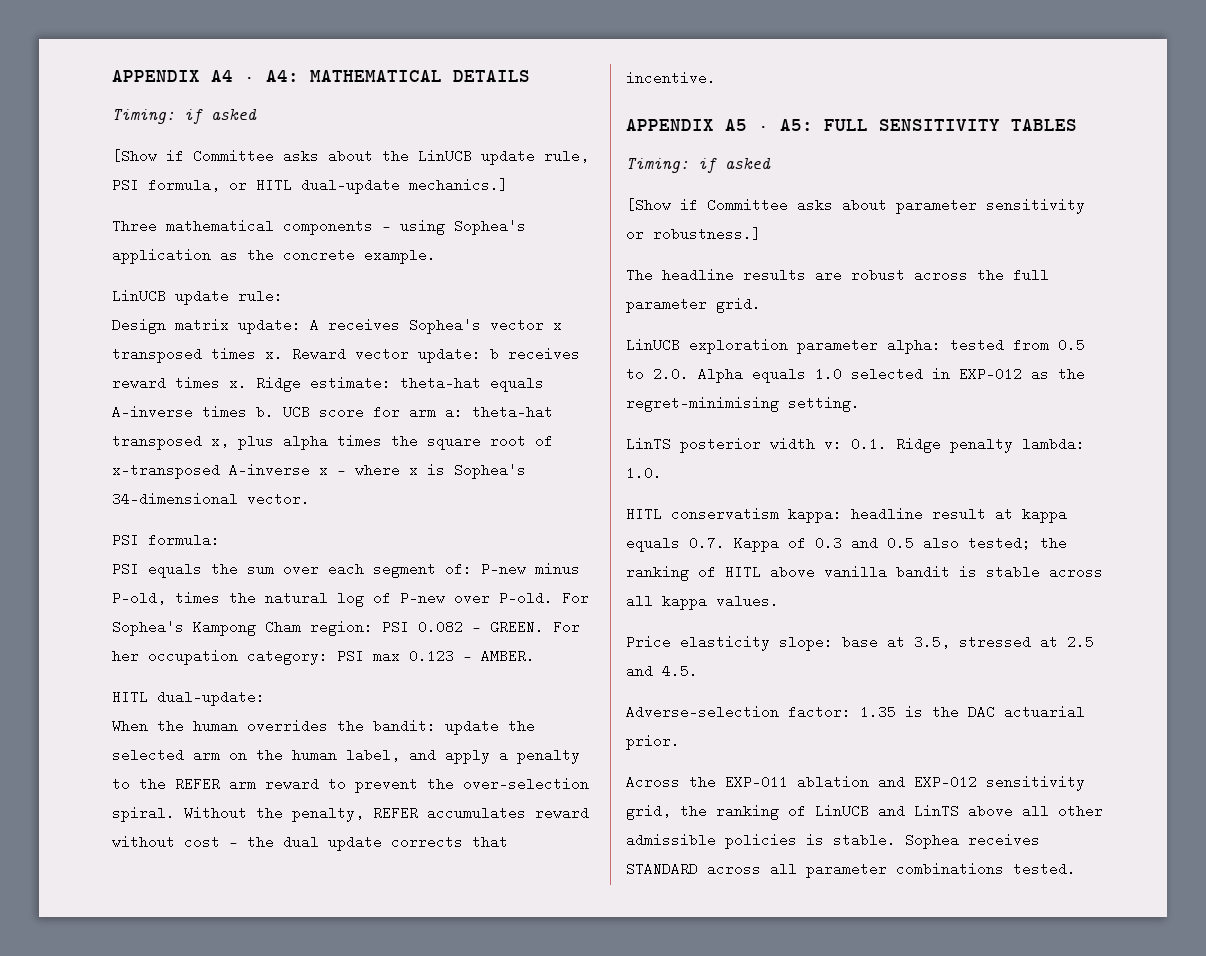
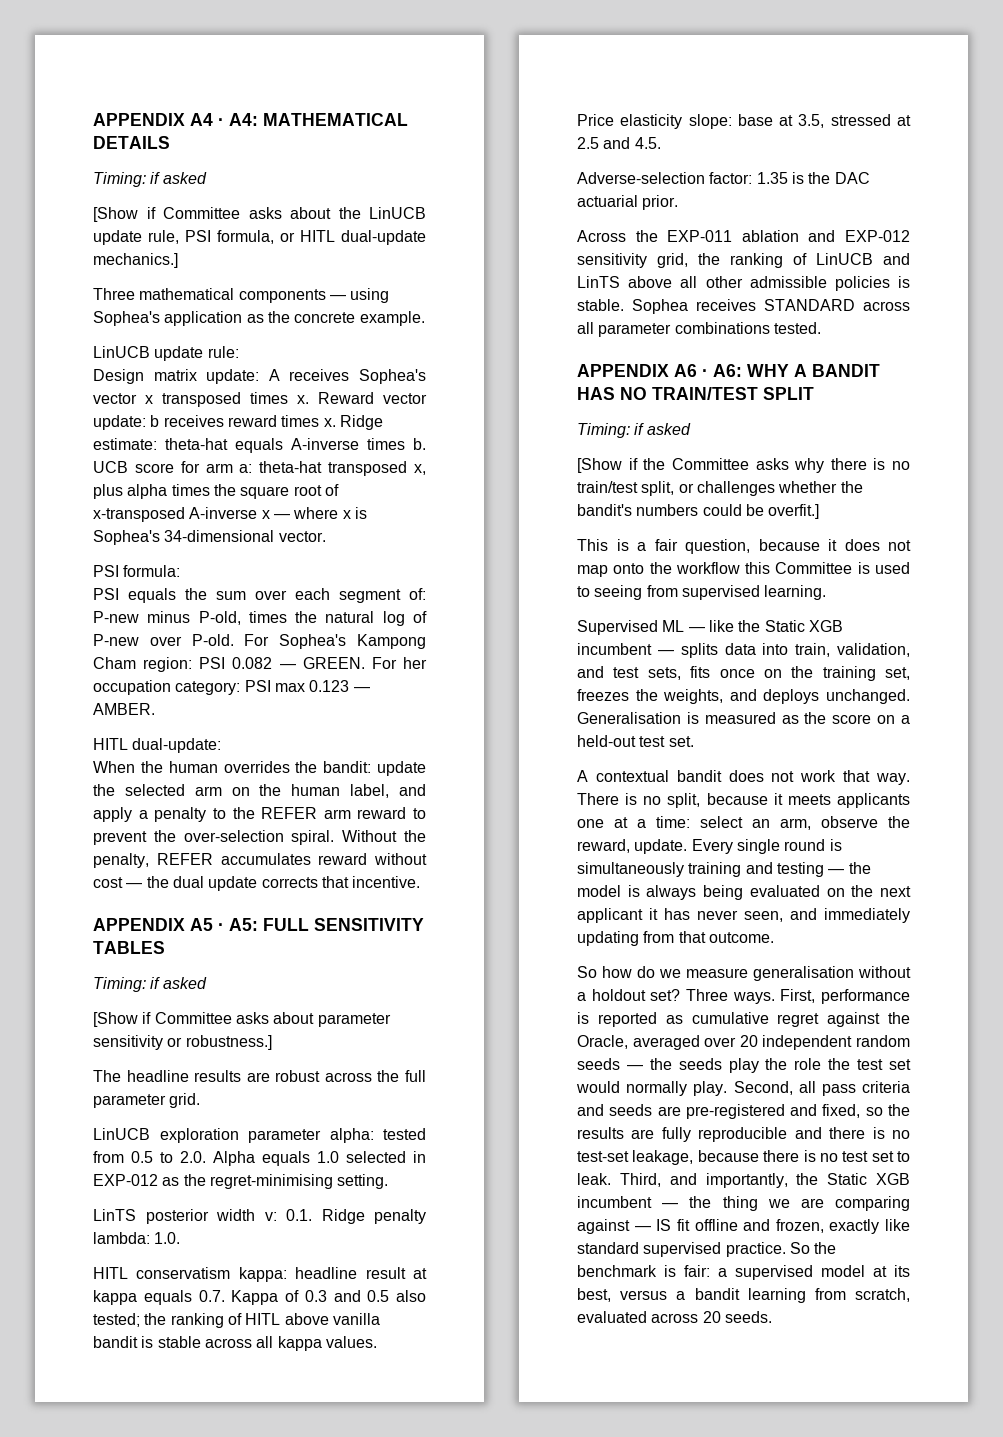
+ APPENDIX A6 · A6: WHY A BANDIT HAS NO TRAIN/TEST SPLIT
+ Timing: if asked
+ [Show if the Committee asks why there is no train/test split, or challenges whether the bandit's numbers could be overfit.]
+ This is a fair question, because it does not map onto the workflow this Committee is used to seeing from supervised learning.
+ Supervised ML — like the Static XGB incumbent — splits data into train, validation, and test sets, fits once on the training set, freezes the weights, and deploys unchanged. Generalisation is measured as the score on a held-out test set.
+ A contextual bandit does not work that way. There is no split, because it meets applicants one at a time: select an arm, observe the reward, update. Every single round is simultaneously training and testing — the model is always being evaluated on the next applicant it has never seen, and immediately updating from that outcome.
+ So how do we measure generalisation without a holdout set? Three ways. First, performance is reported as cumulative regret against the Oracle, averaged over 20 independent random seeds — the seeds play the role the test set would normally play. Second, all pass criteria and seeds are pre-registered and fixed, so the results are fully reproducible and there is no test-set leakage, because there is no test set to leak. Third, and importantly, the Static XGB incumbent — the thing we are comparing against — IS fit offline and frozen, exactly like standard supervised practice. So the benchmark is fair: a supervised model at its best, versus a bandit learning from scratch, evaluated across 20 seeds.

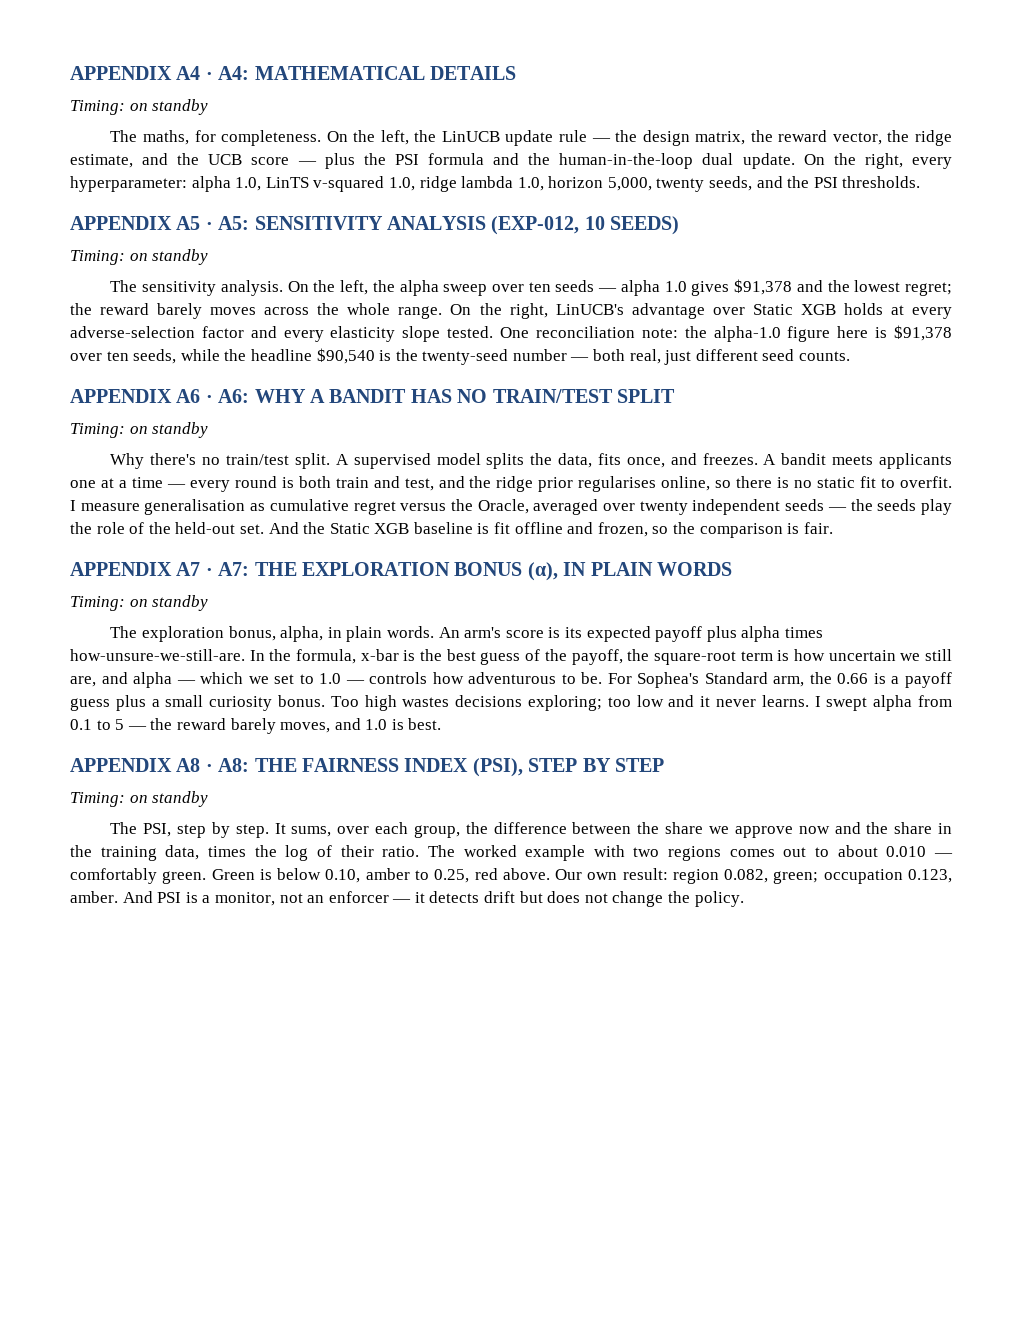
  APPENDIX A4 · A4: MATHEMATICAL DETAILS
- Timing: if asked
- [Show if Committee asks about the LinUCB update rule, PSI formula, or HITL dual-update mechanics.]
- Three mathematical components — using Sophea's application as the concrete example.
- LinUCB update rule:
- Design matrix update: A receives Sophea's vector x transposed times x. Reward vector update: b receives reward times x. Ridge estimate: theta-hat equals A-inverse times b. UCB score for arm a: theta-hat transposed x, plus alpha times the square root of x-transposed A-inverse x — where x is Sophea's 34-dimensional vector.
- PSI formula:
- PSI equals the sum over each segment of: P-new minus P-old, times the natural log of P-new over P-old. For Sophea's Kampong Cham region: PSI 0.082 — GREEN. For her occupation category: PSI max 0.123 — AMBER.
- HITL dual-update:
- When the human overrides the bandit: update the selected arm on the human label, and apply a penalty to the REFER arm reward to prevent the over-selection spiral. Without the penalty, REFER accumulates reward without cost — the dual update corrects that incentive.
- APPENDIX A5 · A5: FULL SENSITIVITY TABLES
- Timing: if asked
- [Show if Committee asks about parameter sensitivity or robustness.]
- The headline results are robust across the full parameter grid.
- LinUCB exploration parameter alpha: tested from 0.5 to 2.0. Alpha equals 1.0 selected in EXP-012 as the regret-minimising setting.
- LinTS posterior width v: 0.1. Ridge penalty lambda: 1.0.
- HITL conservatism kappa: headline result at kappa equals 0.7. Kappa of 0.3 and 0.5 also tested; the ranking of HITL above vanilla bandit is stable across all kappa values.
- Price elasticity slope: base at 3.5, stressed at 2.5 and 4.5.
- Adverse-selection factor: 1.35 is the DAC actuarial prior.
- Across the EXP-011 ablation and EXP-012 sensitivity grid, the ranking of LinUCB and LinTS above all other admissible policies is stable. Sophea receives STANDARD across all parameter combinations tested.
+ Timing: on standby
+ The maths, for completeness. On the left, the LinUCB update rule — the design matrix, the reward vector, the ridge estimate, and the UCB score — plus the PSI formula and the human-in-the-loop dual update. On the right, every hyperparameter: alpha 1.0, LinTS v-squared 1.0, ridge lambda 1.0, horizon 5,000, twenty seeds, and the PSI thresholds.
+ APPENDIX A5 · A5: SENSITIVITY ANALYSIS (EXP-012, 10 SEEDS)
+ Timing: on standby
+ The sensitivity analysis. On the left, the alpha sweep over ten seeds — alpha 1.0 gives $91,378 and the lowest regret; the reward barely moves across the whole range. On the right, LinUCB's advantage over Static XGB holds at every adverse-selection factor and every elasticity slope tested. One reconciliation note: the alpha-1.0 figure here is $91,378 over ten seeds, while the headline $90,540 is the twenty-seed number — both real, just different seed counts.
  APPENDIX A6 · A6: WHY A BANDIT HAS NO TRAIN/TEST SPLIT
- Timing: if asked
- [Show if the Committee asks why there is no train/test split, or challenges whether the bandit's numbers could be overfit.]
- This is a fair question, because it does not map onto the workflow this Committee is used to seeing from supervised learning.
- Supervised ML — like the Static XGB incumbent — splits data into train, validation, and test sets, fits once on the training set, freezes the weights, and deploys unchanged. Generalisation is measured as the score on a held-out test set.
- A contextual bandit does not work that way. There is no split, because it meets applicants one at a time: select an arm, observe the reward, update. Every single round is simultaneously training and testing — the model is always being evaluated on the next applicant it has never seen, and immediately updating from that outcome.
- So how do we measure generalisation without a holdout set? Three ways. First, performance is reported as cumulative regret against the Oracle, averaged over 20 independent random seeds — the seeds play the role the test set would normally play. Second, all pass criteria and seeds are pre-registered and fixed, so the results are fully reproducible and there is no test-set leakage, because there is no test set to leak. Third, and importantly, the Static XGB incumbent — the thing we are comparing against — IS fit offline and frozen, exactly like standard supervised practice. So the benchmark is fair: a supervised model at its best, versus a bandit learning from scratch, evaluated across 20 seeds.
+ Timing: on standby
+ Why there's no train/test split. A supervised model splits the data, fits once, and freezes. A bandit meets applicants one at a time — every round is both train and test, and the ridge prior regularises online, so there is no static fit to overfit. I measure generalisation as cumulative regret versus the Oracle, averaged over twenty independent seeds — the seeds play the role of the held-out set. And the Static XGB baseline is fit offline and frozen, so the comparison is fair.
+ APPENDIX A7 · A7: THE EXPLORATION BONUS (α), IN PLAIN WORDS
+ Timing: on standby
+ The exploration bonus, alpha, in plain words. An arm's score is its expected payoff plus alpha times how-unsure-we-still-are. In the formula, x-bar is the best guess of the payoff, the square-root term is how uncertain we still are, and alpha — which we set to 1.0 — controls how adventurous to be. For Sophea's Standard arm, the 0.66 is a payoff guess plus a small curiosity bonus. Too high wastes decisions exploring; too low and it never learns. I swept alpha from 0.1 to 5 — the reward barely moves, and 1.0 is best.
+ APPENDIX A8 · A8: THE FAIRNESS INDEX (PSI), STEP BY STEP
+ Timing: on standby
+ The PSI, step by step. It sums, over each group, the difference between the share we approve now and the share in the training data, times the log of their ratio. The worked example with two regions comes out to about 0.010 — comfortably green. Green is below 0.10, amber to 0.25, red above. Our own result: region 0.082, green; occupation 0.123, amber. And PSI is a monitor, not an enforcer — it detects drift but does not change the policy.

